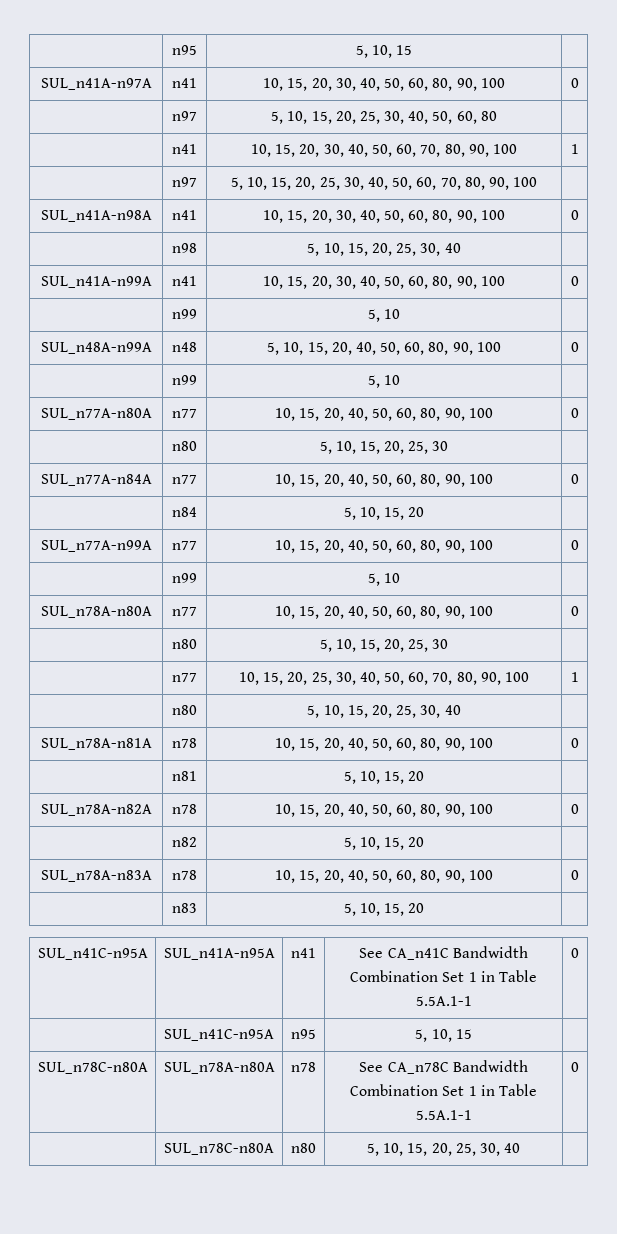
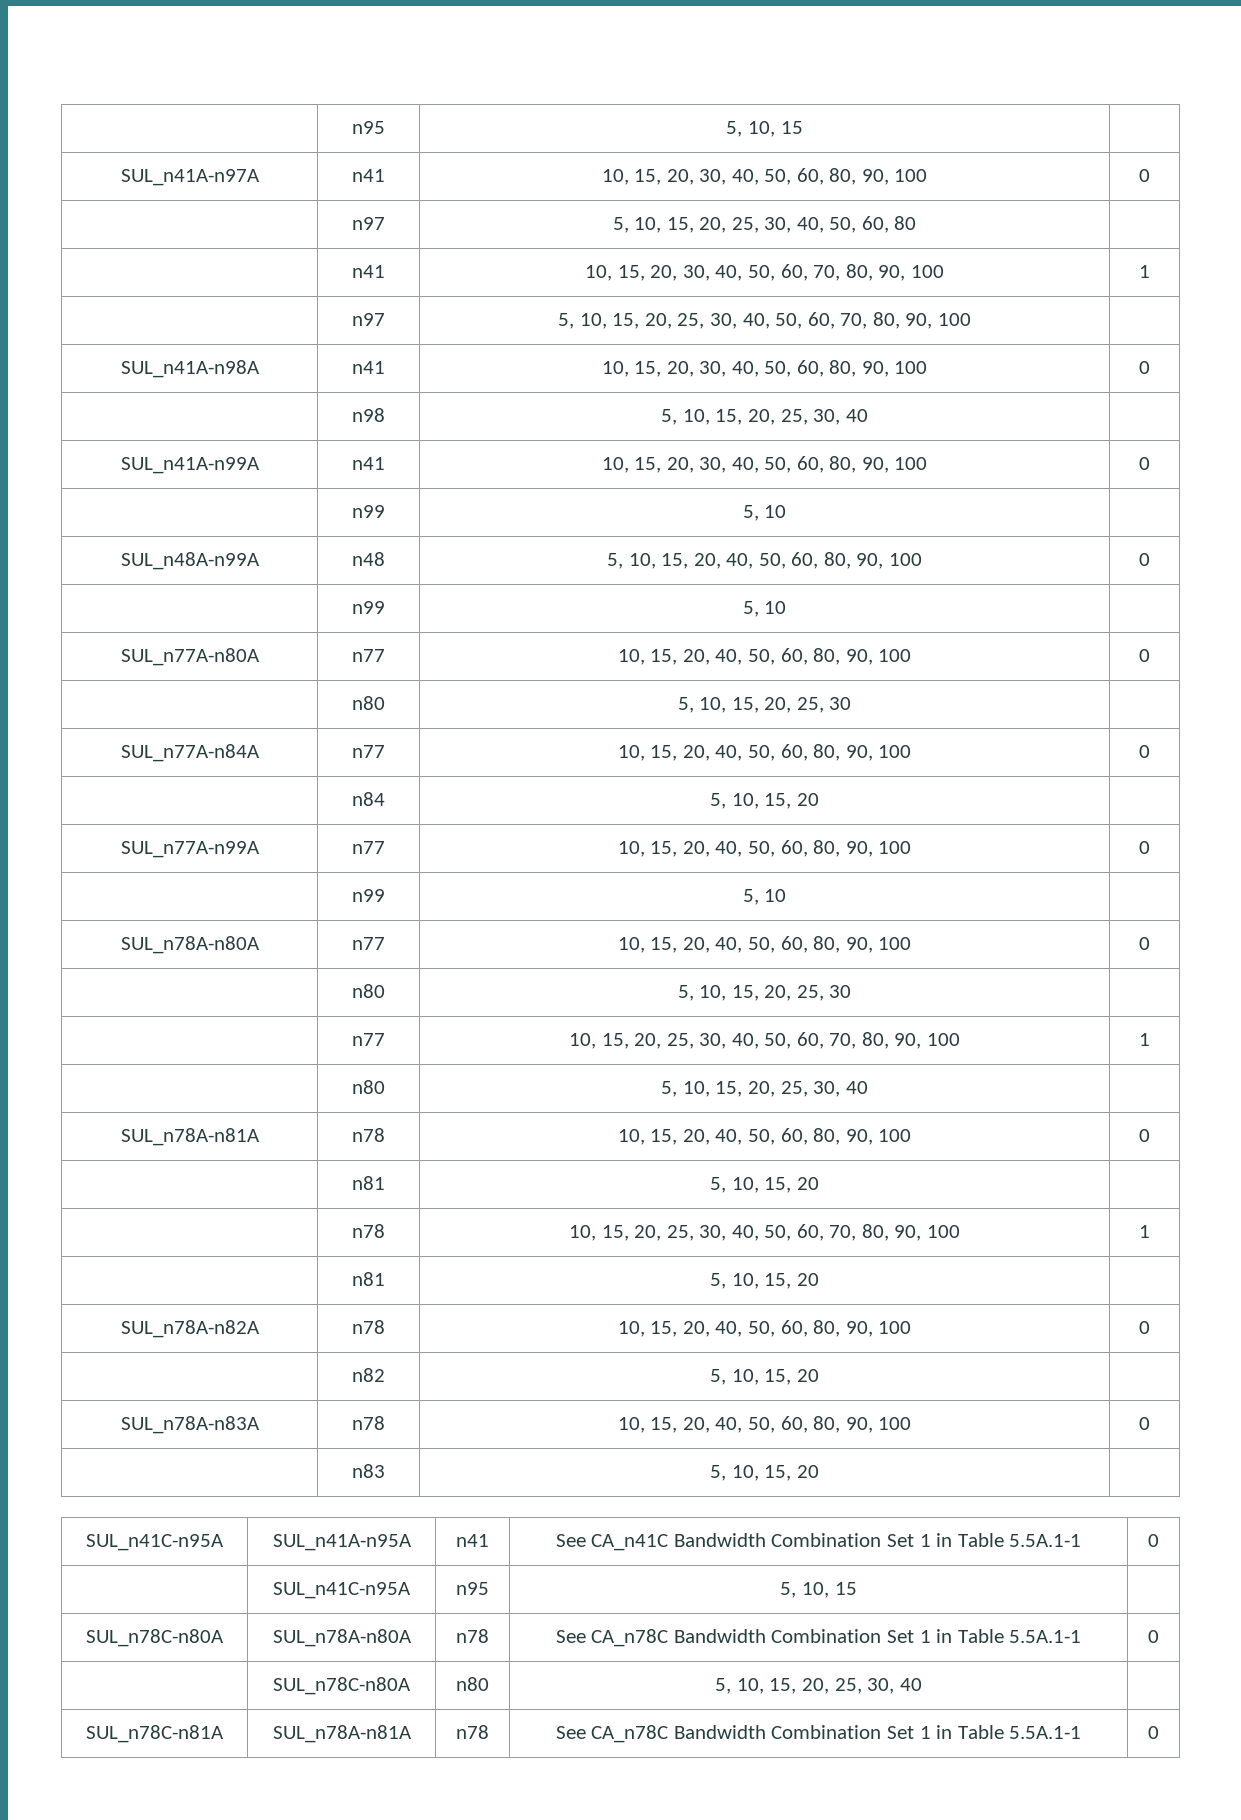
+ | n78 | 10, 15, 20, 25, 30, 40, 50, 60, 70, 80, 90, 100 | 1
+ | n81 | 5, 10, 15, 20 |
+ SUL_n78C-n81A | SUL_n78A-n81A | n78 | See CA_n78C Bandwidth Combination Set 1 in Table 5.5A.1-1 | 0

